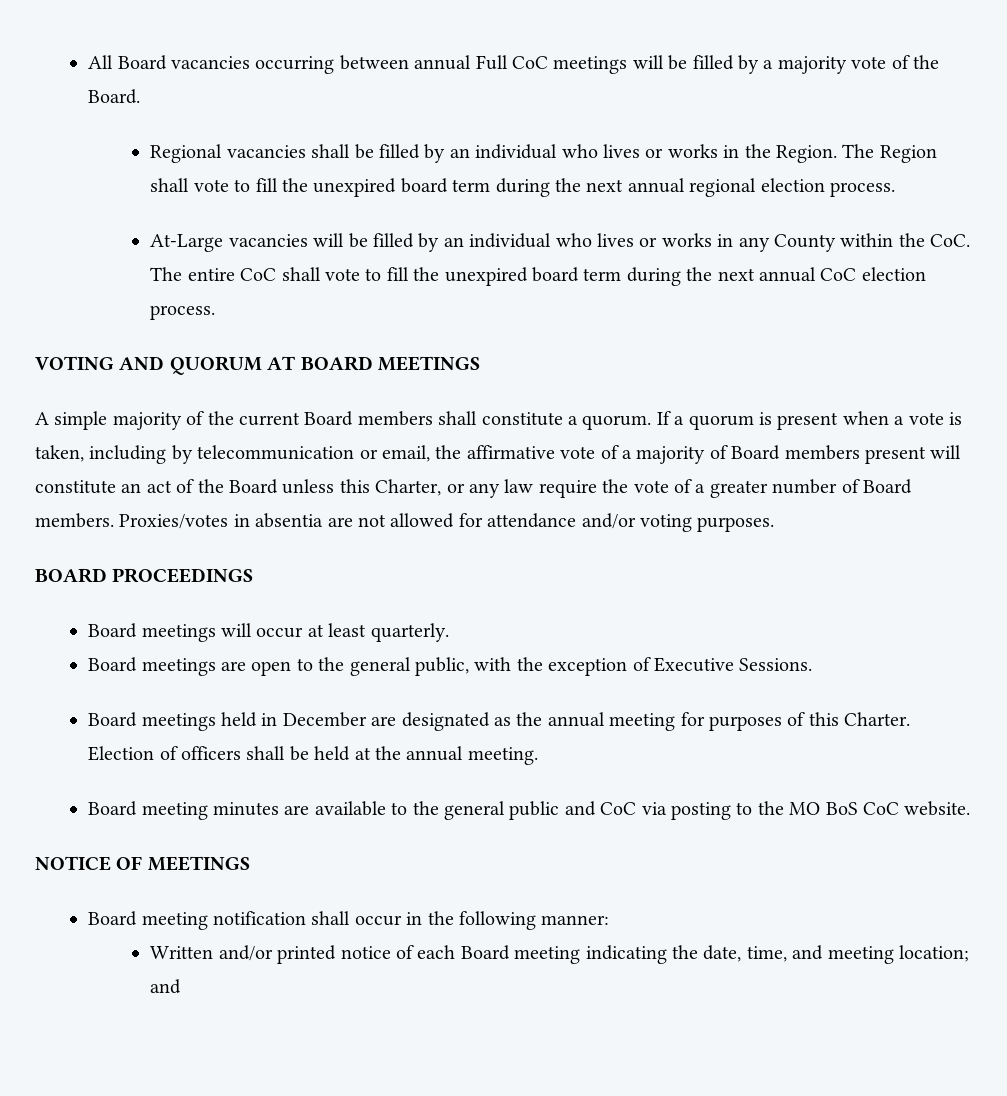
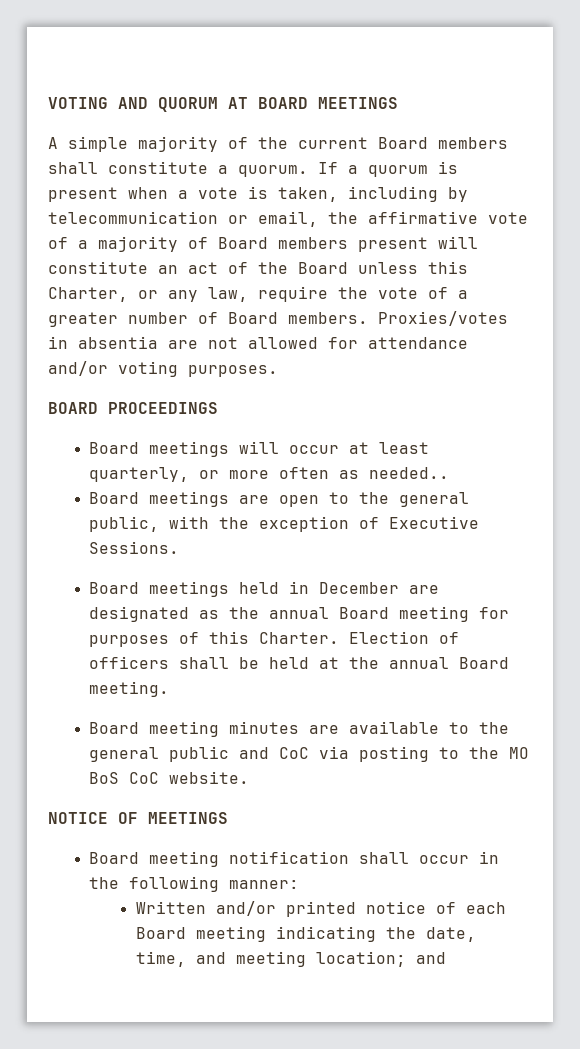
- All Board vacancies occurring between annual Full CoC meetings will be filled by a majority vote of the Board.
- Regional vacancies shall be filled by an individual who lives or works in the Region. The Region shall vote to fill the unexpired board term during the next annual regional election process.
- At-Large vacancies will be filled by an individual who lives or works in any County within the CoC. The entire CoC shall vote to fill the unexpired board term during the next annual CoC election process.
- If a quorum is present when a vote is taken, including by telecommunication or email, the affirmative vote of a majority of Board members present will constitute an act of the Board unless this Charter, or any law require the vote of a greater number of Board members.
+ If a quorum is present when a vote is taken, including by telecommunication or email, the affirmative vote of a majority of Board members present will constitute an act of the Board unless this Charter, or any law, require the vote of a greater number of Board members.
- Board meetings will occur at least quarterly.
+ Board meetings will occur at least quarterly, or more often as needed..
- Board meetings held in December are designated as the annual meeting for purposes of this Charter.
+ Board meetings held in December are designated as the annual Board meeting for purposes of this Charter.
- Election of officers shall be held at the annual meeting.
+ Election of officers shall be held at the annual Board meeting.

